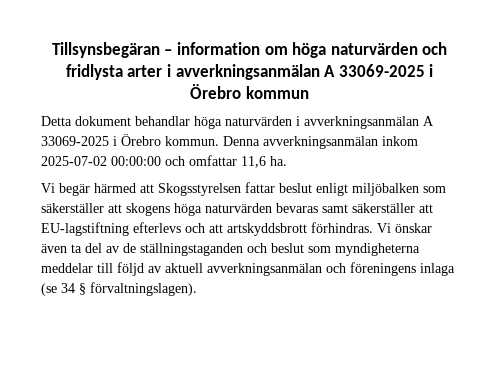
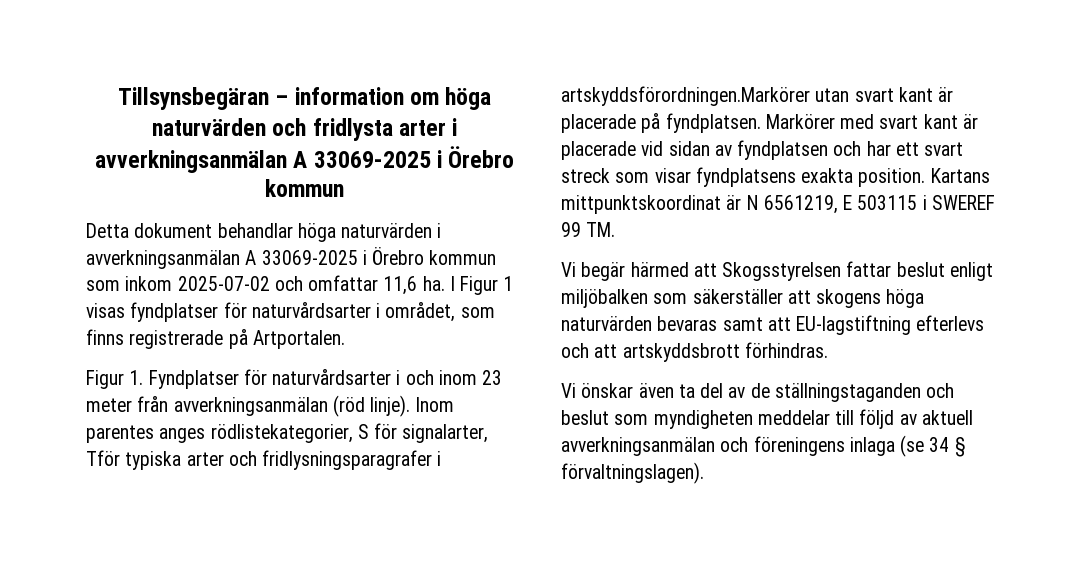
- Detta dokument behandlar höga naturvärden i avverkningsanmälan A 33069-2025 i Örebro kommun. Denna avverkningsanmälan inkom 2025-07-02 00:00:00 och omfattar 11,6 ha.
+ Detta dokument behandlar höga naturvärden i avverkningsanmälan A 33069-2025 i Örebro kommun som inkom 2025-07-02 och omfattar 11,6 ha. I Figur 1 visas fyndplatser för naturvårdsarter i området, som finns registrerade på Artportalen.
+ Figur 1. Fyndplatser för naturvårdsarter i och inom 23 meter från avverkningsanmälan (röd linje). Inom parentes anges rödlistekategorier, S för signalarter, Tför typiska arter och fridlysningsparagrafer i artskyddsförordningen.Markörer utan svart kant är placerade på fyndplatsen. Markörer med svart kant är placerade vid sidan av fyndplatsen och har ett svart streck som visar fyndplatsens exakta position. Kartans mittpunktskoordinat är N 6561219, E 503115 i SWEREF 99 TM.
- Vi begär härmed att Skogsstyrelsen fattar beslut enligt miljöbalken som säkerställer att skogens höga naturvärden bevaras samt säkerställer att EU-lagstiftning efterlevs och att artskyddsbrott förhindras. Vi önskar även ta del av de ställningstaganden och beslut som myndigheterna meddelar till följd av aktuell avverkningsanmälan och föreningens inlaga (se 34 § förvaltningslagen).
+ Vi begär härmed att Skogsstyrelsen fattar beslut enligt miljöbalken som säkerställer att skogens höga naturvärden bevaras samt att EU-lagstiftning efterlevs och att artskyddsbrott förhindras.
+ Vi önskar även ta del av de ställningstaganden och beslut som myndigheten meddelar till följd av aktuell avverkningsanmälan och föreningens inlaga (se 34 § förvaltningslagen).

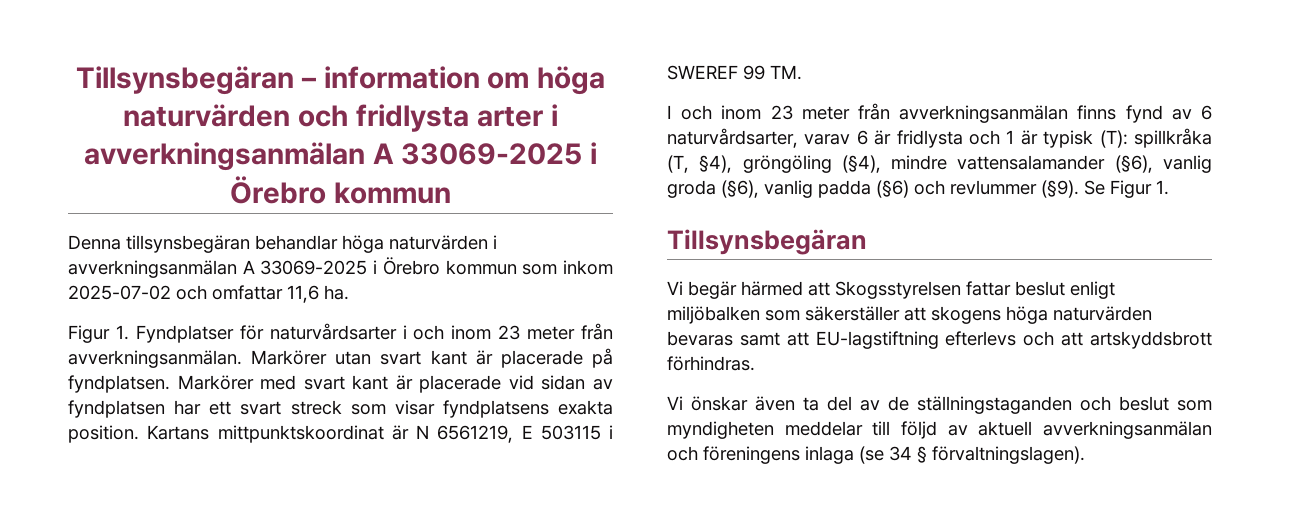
- Detta dokument behandlar höga naturvärden i avverkningsanmälan A 33069-2025 i Örebro kommun som inkom 2025-07-02 och omfattar 11,6 ha. I Figur 1 visas fyndplatser för naturvårdsarter i området, som finns registrerade på Artportalen.
+ Denna tillsynsbegäran behandlar höga naturvärden i avverkningsanmälan A 33069-2025 i Örebro kommun som inkom 2025-07-02 och omfattar 11,6 ha.
- Figur 1. Fyndplatser för naturvårdsarter i och inom 23 meter från avverkningsanmälan (röd linje). Inom parentes anges rödlistekategorier, S för signalarter, Tför typiska arter och fridlysningsparagrafer i artskyddsförordningen.Markörer utan svart kant är placerade på fyndplatsen.
+ Figur 1. Fyndplatser för naturvårdsarter i och inom 23 meter från avverkningsanmälan. Markörer utan svart kant är placerade på fyndplatsen.
- Markörer med svart kant är placerade vid sidan av fyndplatsen och har ett svart streck som visar fyndplatsens exakta position.
+ Markörer med svart kant är placerade vid sidan av fyndplatsen har ett svart streck som visar fyndplatsens exakta position.
+ I och inom 23 meter från avverkningsanmälan finns fynd av 6 naturvårdsarter, varav 6 är fridlysta och 1 är typisk (T): spillkråka (T, §4), gröngöling (§4), mindre vattensalamander (§6), vanlig groda (§6), vanlig padda (§6) och revlummer (§9). Se Figur 1.
+ Tillsynsbegäran

